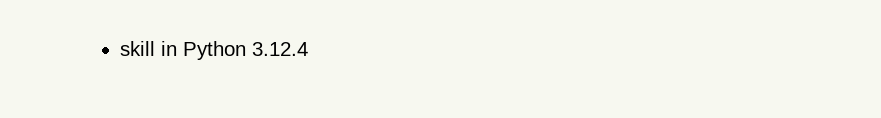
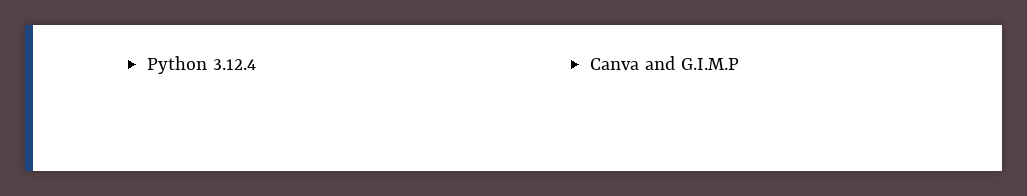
- skill in Python 3.12.4
+ Python 3.12.4
+ Canva and G.I.M.P

